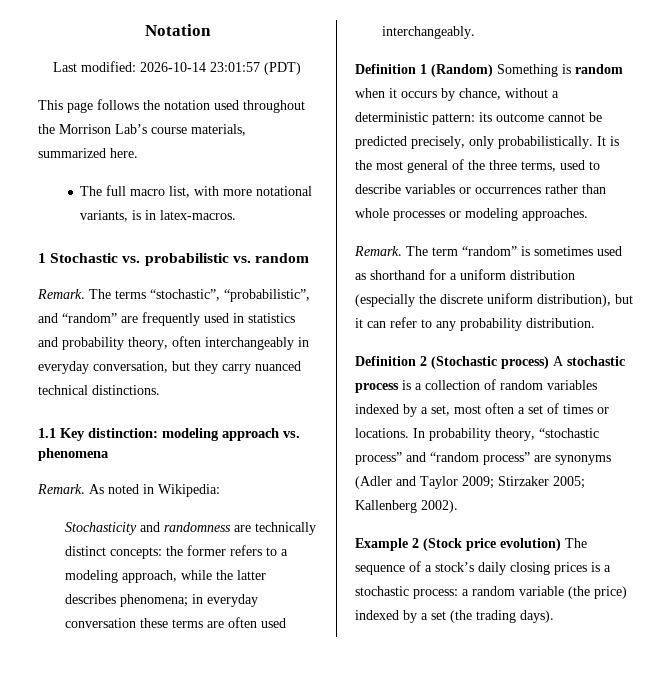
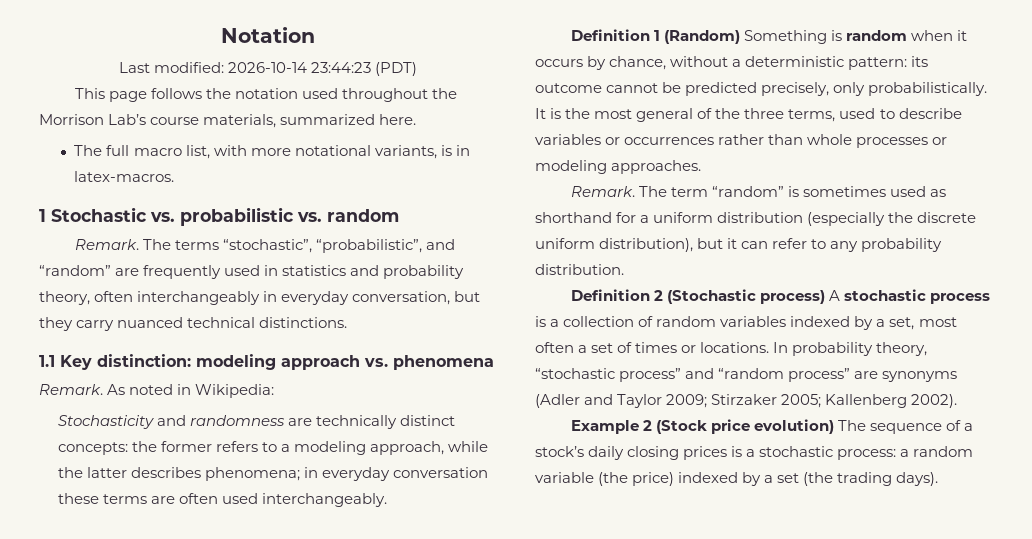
- Last modified: 2026-10-14 23:01:57 (PDT)
+ Last modified: 2026-10-14 23:44:23 (PDT)

